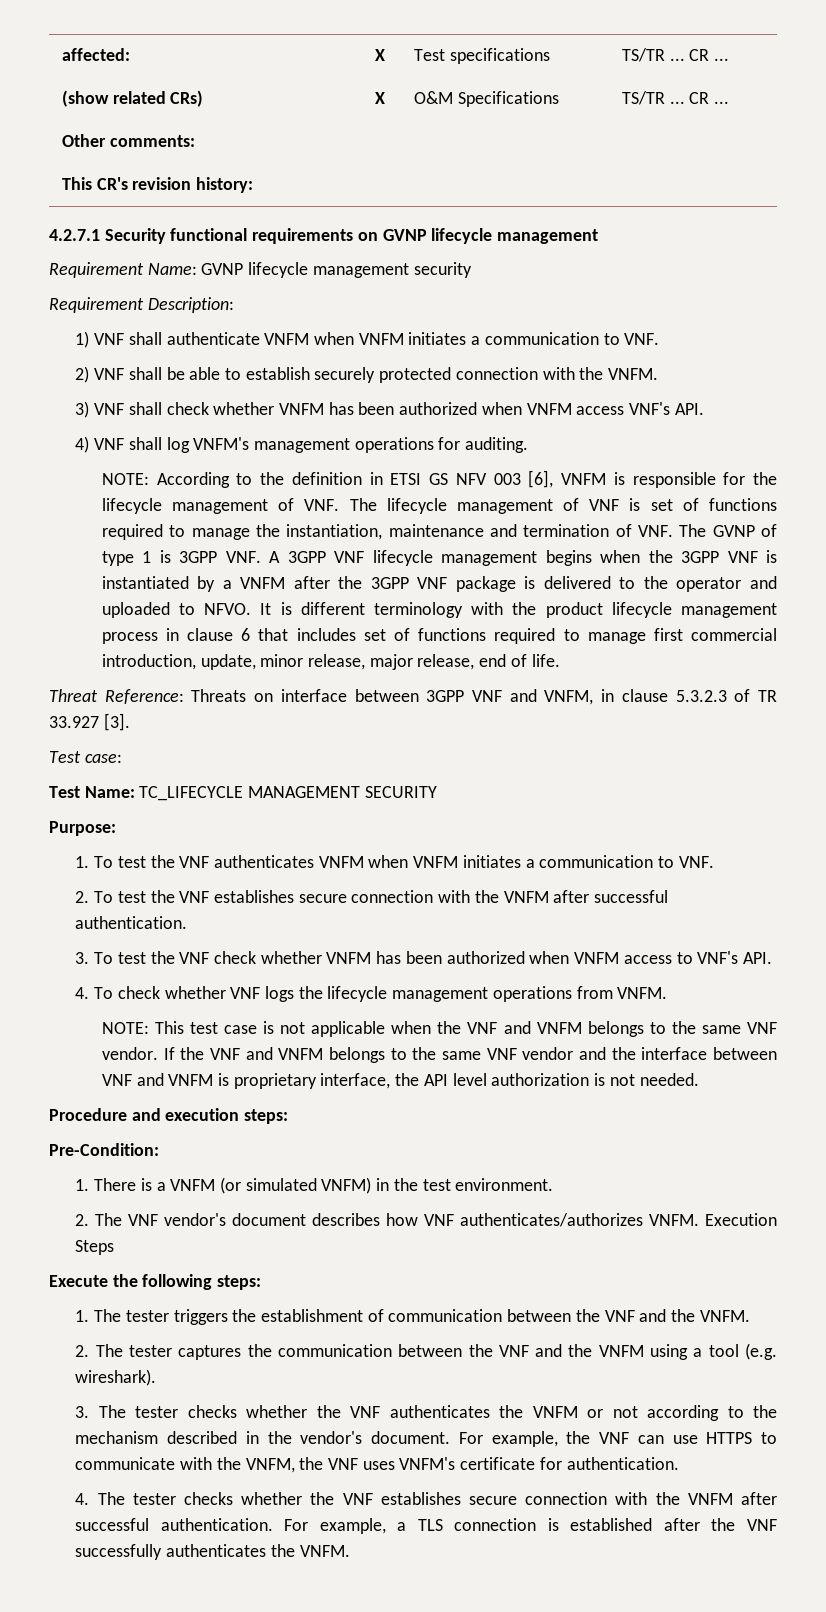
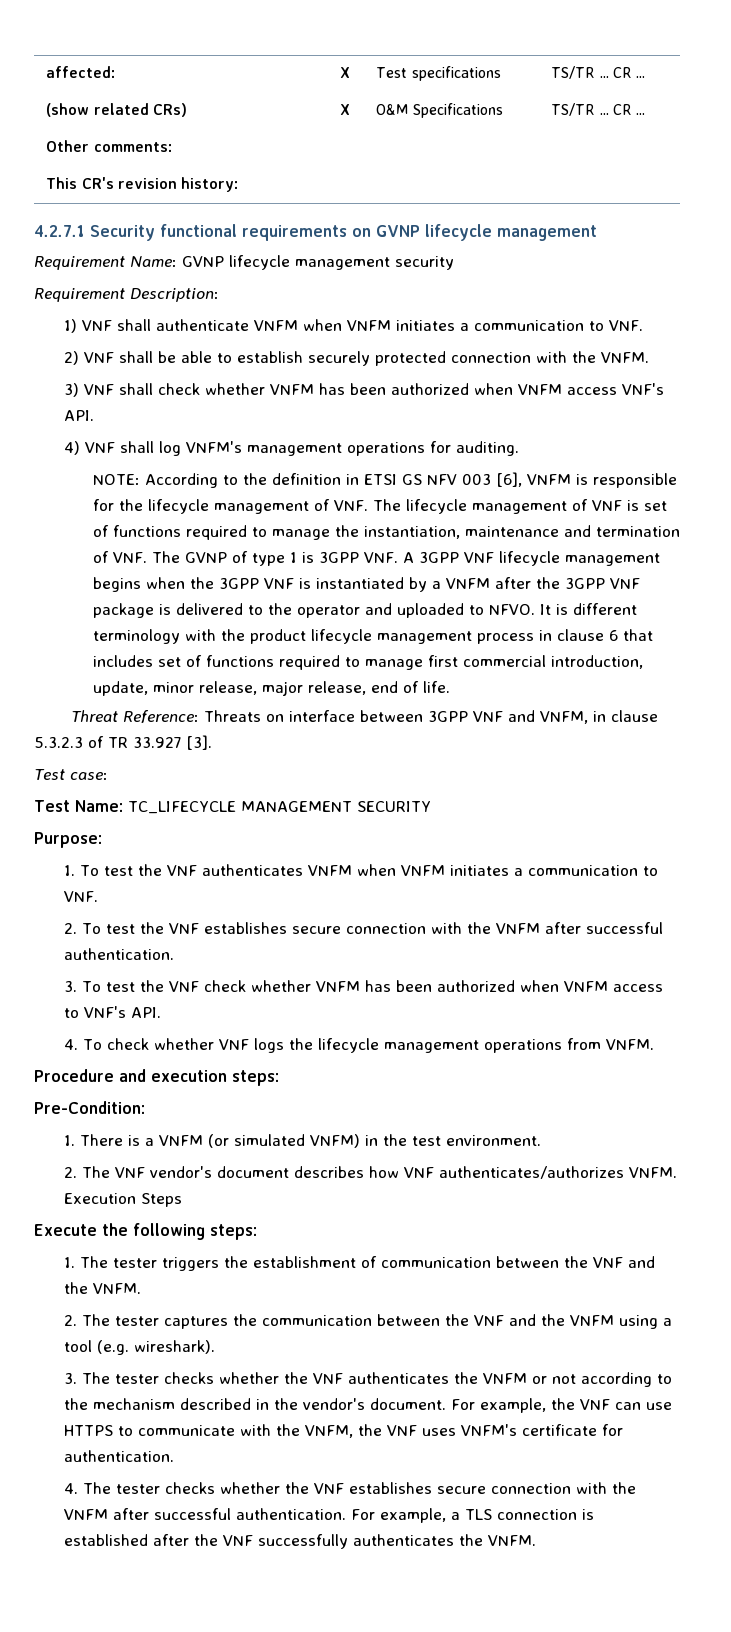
- NOTE: This test case is not applicable when the VNF and VNFM belongs to the same VNF vendor. If the VNF and VNFM belongs to the same VNF vendor and the interface between VNF and VNFM is proprietary interface, the API level authorization is not needed.

